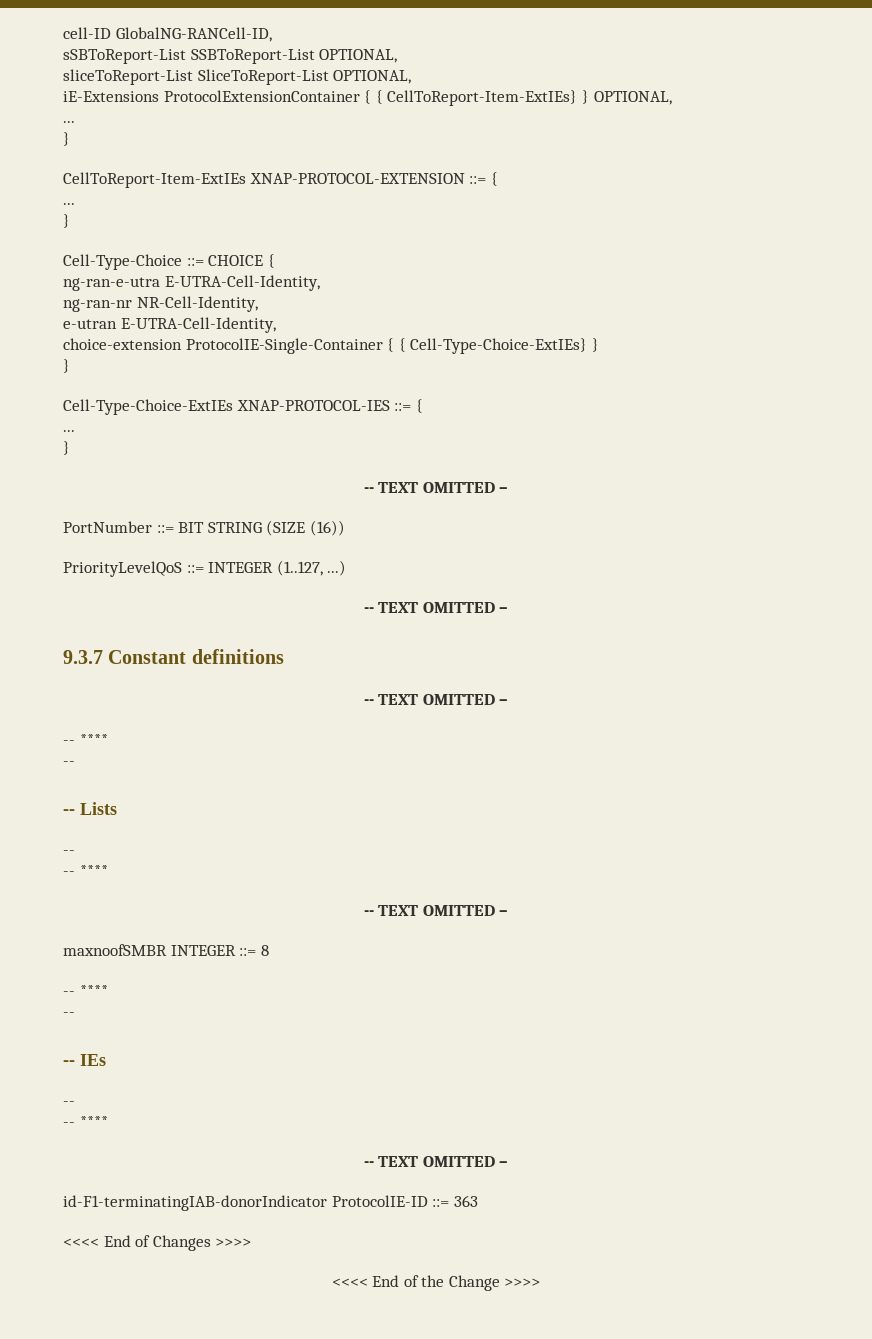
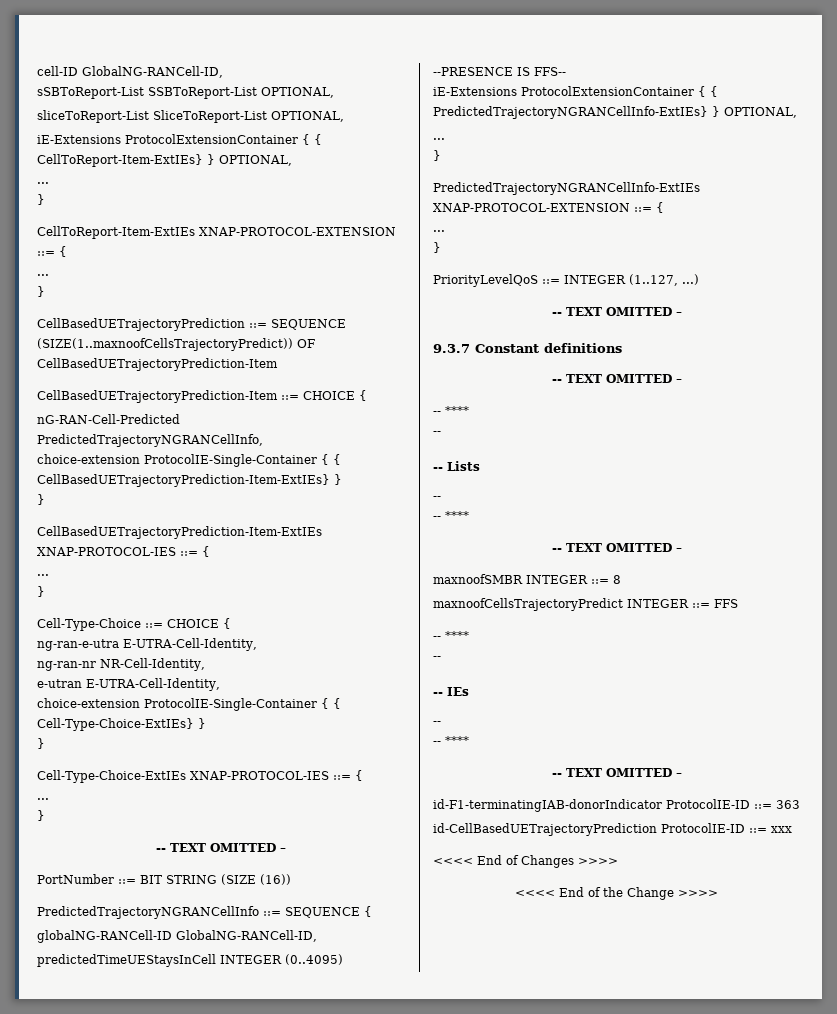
+ CellBasedUETrajectoryPrediction ::= SEQUENCE (SIZE(1..maxnoofCellsTrajectoryPredict)) OF CellBasedUETrajectoryPrediction-Item
+ CellBasedUETrajectoryPrediction-Item ::= CHOICE {
+ nG-RAN-Cell-Predicted PredictedTrajectoryNGRANCellInfo,
+ choice-extension ProtocolIE-Single-Container { { CellBasedUETrajectoryPrediction-Item-ExtIEs} }
+ }
+ CellBasedUETrajectoryPrediction-Item-ExtIEs XNAP-PROTOCOL-IES ::= {
+ ...
+ }
+ PredictedTrajectoryNGRANCellInfo ::= SEQUENCE {
+ globalNG-RANCell-ID GlobalNG-RANCell-ID,
+ predictedTimeUEStaysInCell INTEGER (0..4095) --PRESENCE IS FFS--
+ iE-Extensions ProtocolExtensionContainer { { PredictedTrajectoryNGRANCellInfo-ExtIEs} } OPTIONAL,
+ ...
+ }
+ PredictedTrajectoryNGRANCellInfo-ExtIEs XNAP-PROTOCOL-EXTENSION ::= {
+ ...
+ }
+ maxnoofCellsTrajectoryPredict INTEGER ::= FFS
+ id-CellBasedUETrajectoryPrediction ProtocolIE-ID ::= xxx

